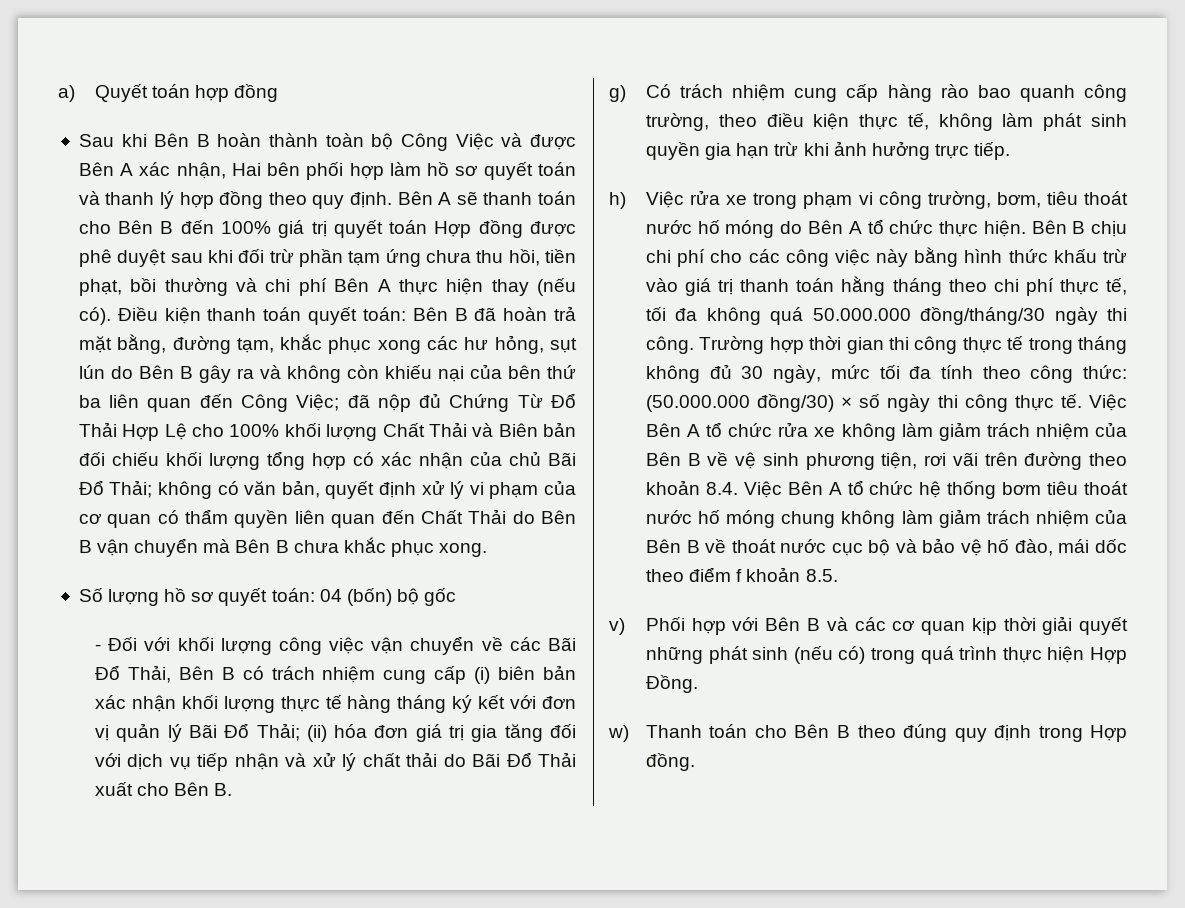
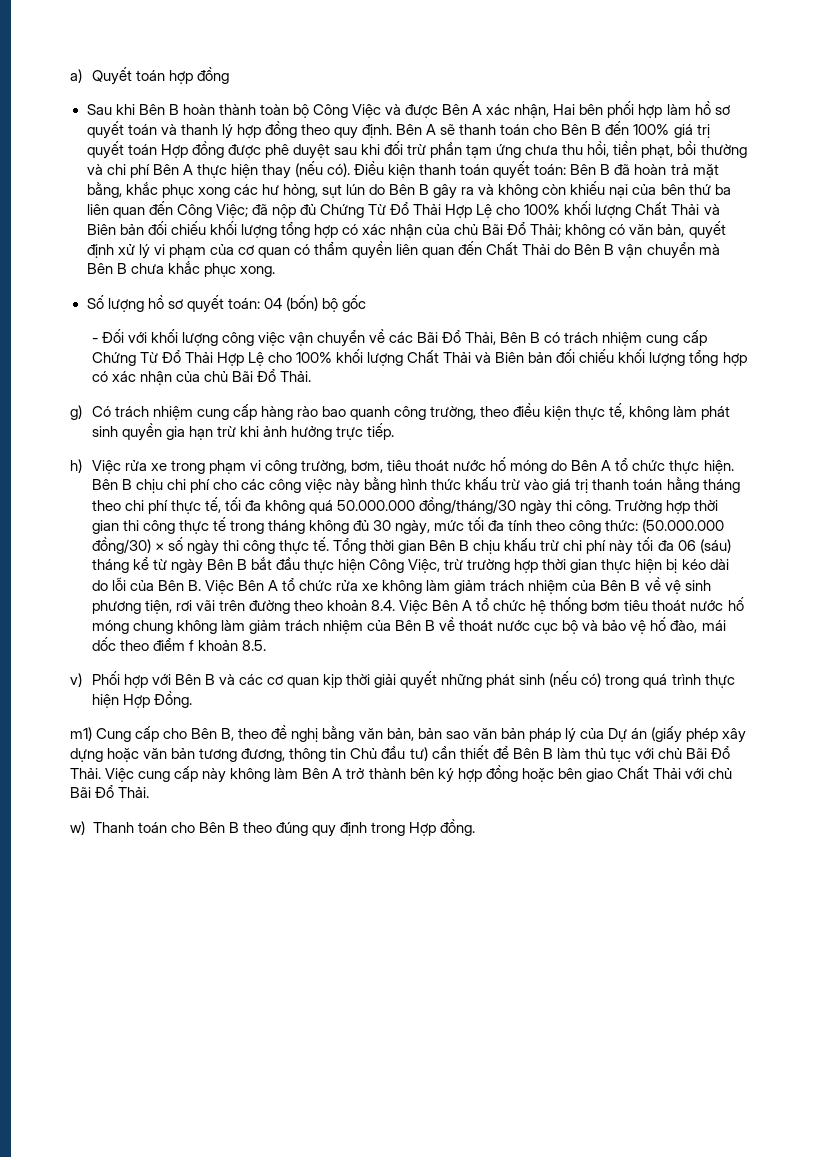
- Bên B đã hoàn trả mặt bằng, đường tạm, khắc phục xong các hư hỏng, sụt lún do Bên B gây ra và không còn khiếu nại của bên thứ ba liên quan đến Công Việc;
+ Bên B đã hoàn trả mặt bằng, khắc phục xong các hư hỏng, sụt lún do Bên B gây ra và không còn khiếu nại của bên thứ ba liên quan đến Công Việc;
- - Đối với khối lượng công việc vận chuyển về các Bãi Đổ Thải, Bên B có trách nhiệm cung cấp (i) biên bản xác nhận khối lượng thực tế hàng tháng ký kết với đơn vị quản lý Bãi Đổ Thải; (ii) hóa đơn giá trị gia tăng đối với dịch vụ tiếp nhận và xử lý chất thải do Bãi Đổ Thải xuất cho Bên B.
+ - Đối với khối lượng công việc vận chuyển về các Bãi Đổ Thải, Bên B có trách nhiệm cung cấp Chứng Từ Đổ Thải Hợp Lệ cho 100% khối lượng Chất Thải và Biên bản đối chiếu khối lượng tổng hợp có xác nhận của chủ Bãi Đổ Thải.
- Việc Bên A tổ chức rửa xe không làm giảm trách nhiệm của Bên B về vệ sinh phương tiện, rơi vãi trên đường theo khoản 8.4. Việc Bên A tổ chức hệ thống bơm tiêu thoát nước hố móng chung không làm giảm trách nhiệm của Bên B về thoát nước cục bộ và bảo vệ hố đào, mái dốc theo điểm f khoản 8.5.
+ Tổng thời gian Bên B chịu khấu trừ chi phí này tối đa 06 (sáu) tháng kể từ ngày Bên B bắt đầu thực hiện Công Việc, trừ trường hợp thời gian thực hiện bị kéo dài do lỗi của Bên B. Việc Bên A tổ chức rửa xe không làm giảm trách nhiệm của Bên B về vệ sinh phương tiện, rơi vãi trên đường theo khoản 8.4. Việc Bên A tổ chức hệ thống bơm tiêu thoát nước hố móng chung không làm giảm trách nhiệm của Bên B về thoát nước cục bộ và bảo vệ hố đào, mái dốc theo điểm f khoản 8.5.
+ m1) Cung cấp cho Bên B, theo đề nghị bằng văn bản, bản sao văn bản pháp lý của Dự án (giấy phép xây dựng hoặc văn bản tương đương, thông tin Chủ đầu tư) cần thiết để Bên B làm thủ tục với chủ Bãi Đổ Thải. Việc cung cấp này không làm Bên A trở thành bên ký hợp đồng hoặc bên giao Chất Thải với chủ Bãi Đổ Thải.

